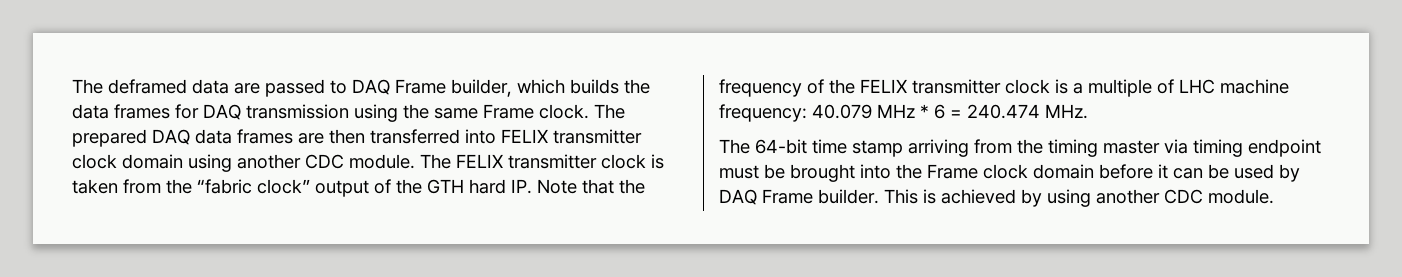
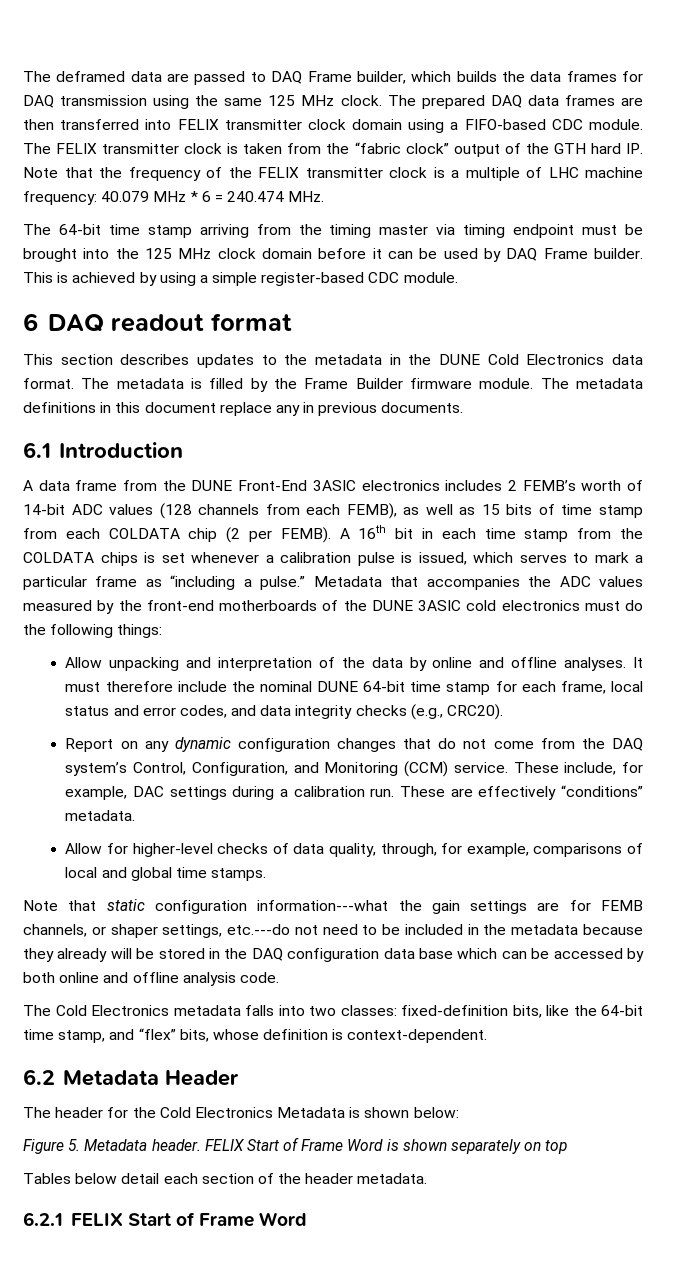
- The deframed data are passed to DAQ Frame builder, which builds the data frames for DAQ transmission using the same Frame clock.
+ The deframed data are passed to DAQ Frame builder, which builds the data frames for DAQ transmission using the same 125 MHz clock.
- The prepared DAQ data frames are then transferred into FELIX transmitter clock domain using another CDC module.
+ The prepared DAQ data frames are then transferred into FELIX transmitter clock domain using a FIFO-based CDC module.
- The 64-bit time stamp arriving from the timing master via timing endpoint must be brought into the Frame clock domain before it can be used by DAQ Frame builder.
+ The 64-bit time stamp arriving from the timing master via timing endpoint must be brought into the 125 MHz clock domain before it can be used by DAQ Frame builder.
- This is achieved by using another CDC module.
+ This is achieved by using a simple register-based CDC module.
+ 6 DAQ readout format
+ This section describes updates to the metadata in the DUNE Cold Electronics data format. The metadata is filled by the Frame Builder firmware module. The metadata definitions in this document replace any in previous documents.
+ 6.1 Introduction
+ A data frame from the DUNE Front-End 3ASIC electronics includes 2 FEMB’s worth of 14-bit ADC values (128 channels from each FEMB), as well as 15 bits of time stamp from each COLDATA chip (2 per FEMB). A 16th bit in each time stamp from the COLDATA chips is set whenever a calibration pulse is issued, which serves to mark a particular frame as “including a pulse.” Metadata that accompanies the ADC values measured by the front-end motherboards of the DUNE 3ASIC cold electronics must do the following things:
+ Allow unpacking and interpretation of the data by online and offline analyses. It must therefore include the nominal DUNE 64-bit time stamp for each frame, local status and error codes, and data integrity checks (e.g., CRC20).
+ Report on any dynamic configuration changes that do not come from the DAQ system’s Control, Configuration, and Monitoring (CCM) service. These include, for example, DAC settings during a calibration run. These are effectively “conditions” metadata.
+ Allow for higher-level checks of data quality, through, for example, comparisons of local and global time stamps.
+ Note that static configuration information---what the gain settings are for FEMB channels, or shaper settings, etc.---do not need to be included in the metadata because they already will be stored in the DAQ configuration data base which can be accessed by both online and offline analysis code.
+ The Cold Electronics metadata falls into two classes: fixed-definition bits, like the 64-bit time stamp, and “flex” bits, whose definition is context-dependent.
+ 6.2 Metadata Header
+ The header for the Cold Electronics Metadata is shown below:
+ Figure 5. Metadata header. FELIX Start of Frame Word is shown separately on top
+ Tables below detail each section of the header metadata.
+ 6.2.1 FELIX Start of Frame Word

